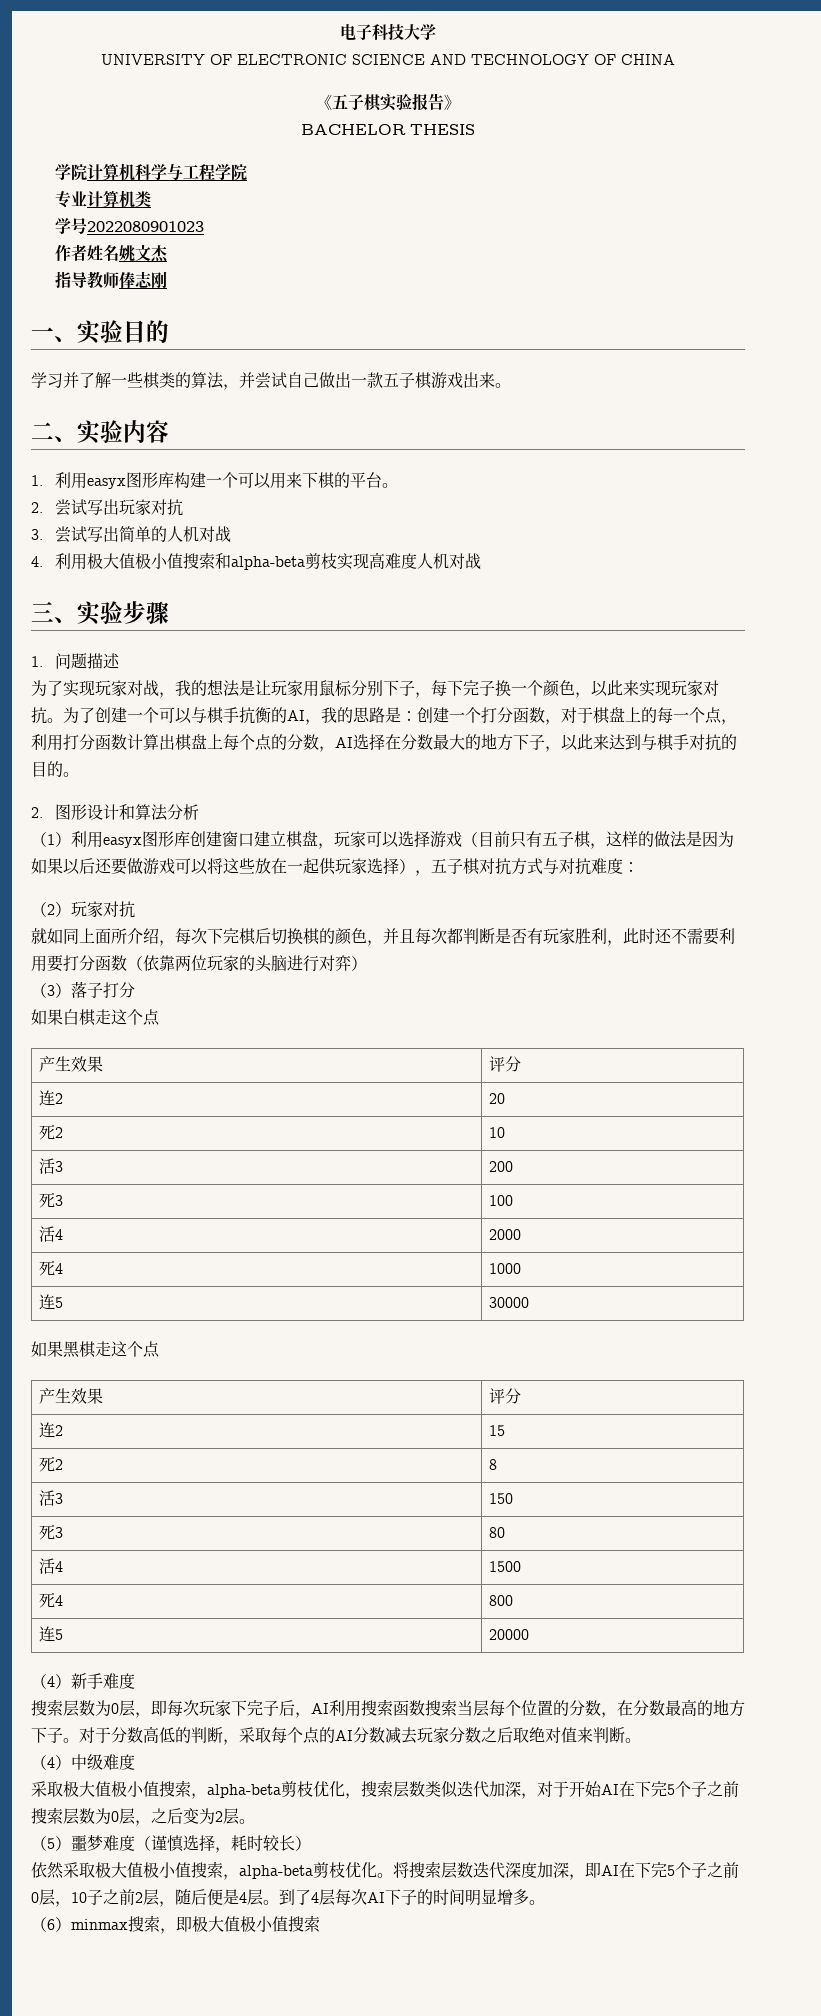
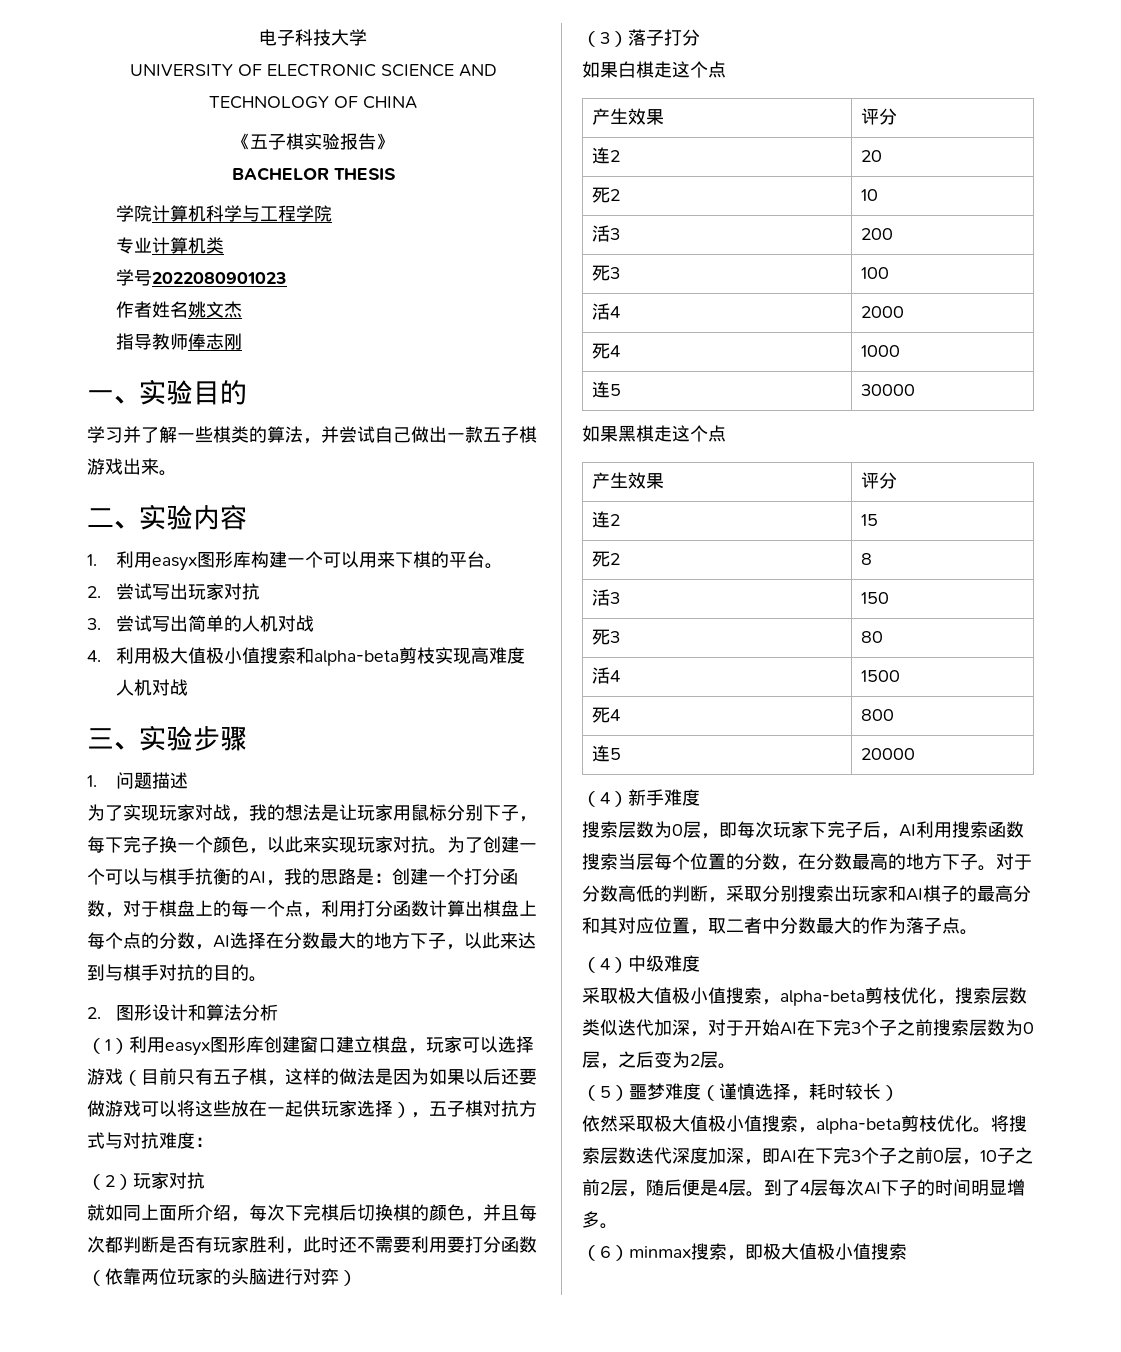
- 对于分数高低的判断，采取每个点的AI分数减去玩家分数之后取绝对值来判断。
+ 对于分数高低的判断，采取分别搜索出玩家和AI棋子的最高分和其对应位置，取二者中分数最大的作为落子点。
- 采取极大值极小值搜索，alpha-beta剪枝优化，搜索层数类似迭代加深，对于开始AI在下完5个子之前搜索层数为0层，之后变为2层。
+ 采取极大值极小值搜索，alpha-beta剪枝优化，搜索层数类似迭代加深，对于开始AI在下完3个子之前搜索层数为0层，之后变为2层。
- 将搜索层数迭代深度加深，即AI在下完5个子之前0层，10子之前2层，随后便是4层。
+ 将搜索层数迭代深度加深，即AI在下完3个子之前0层，10子之前2层，随后便是4层。

